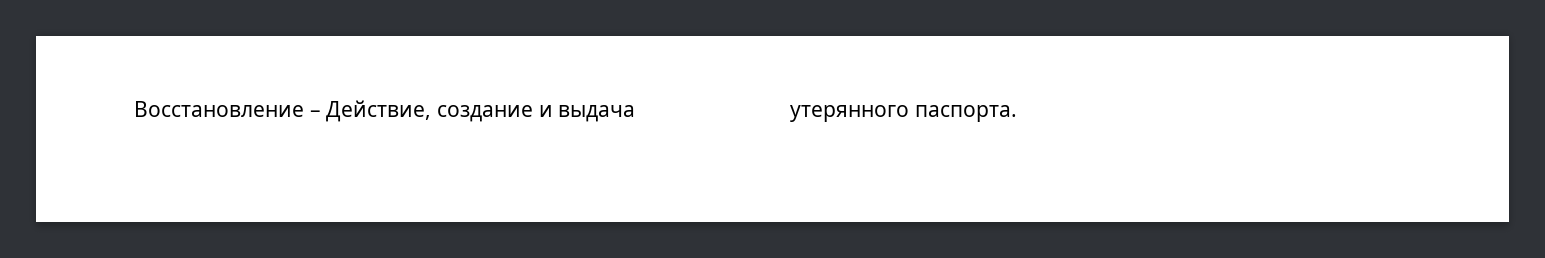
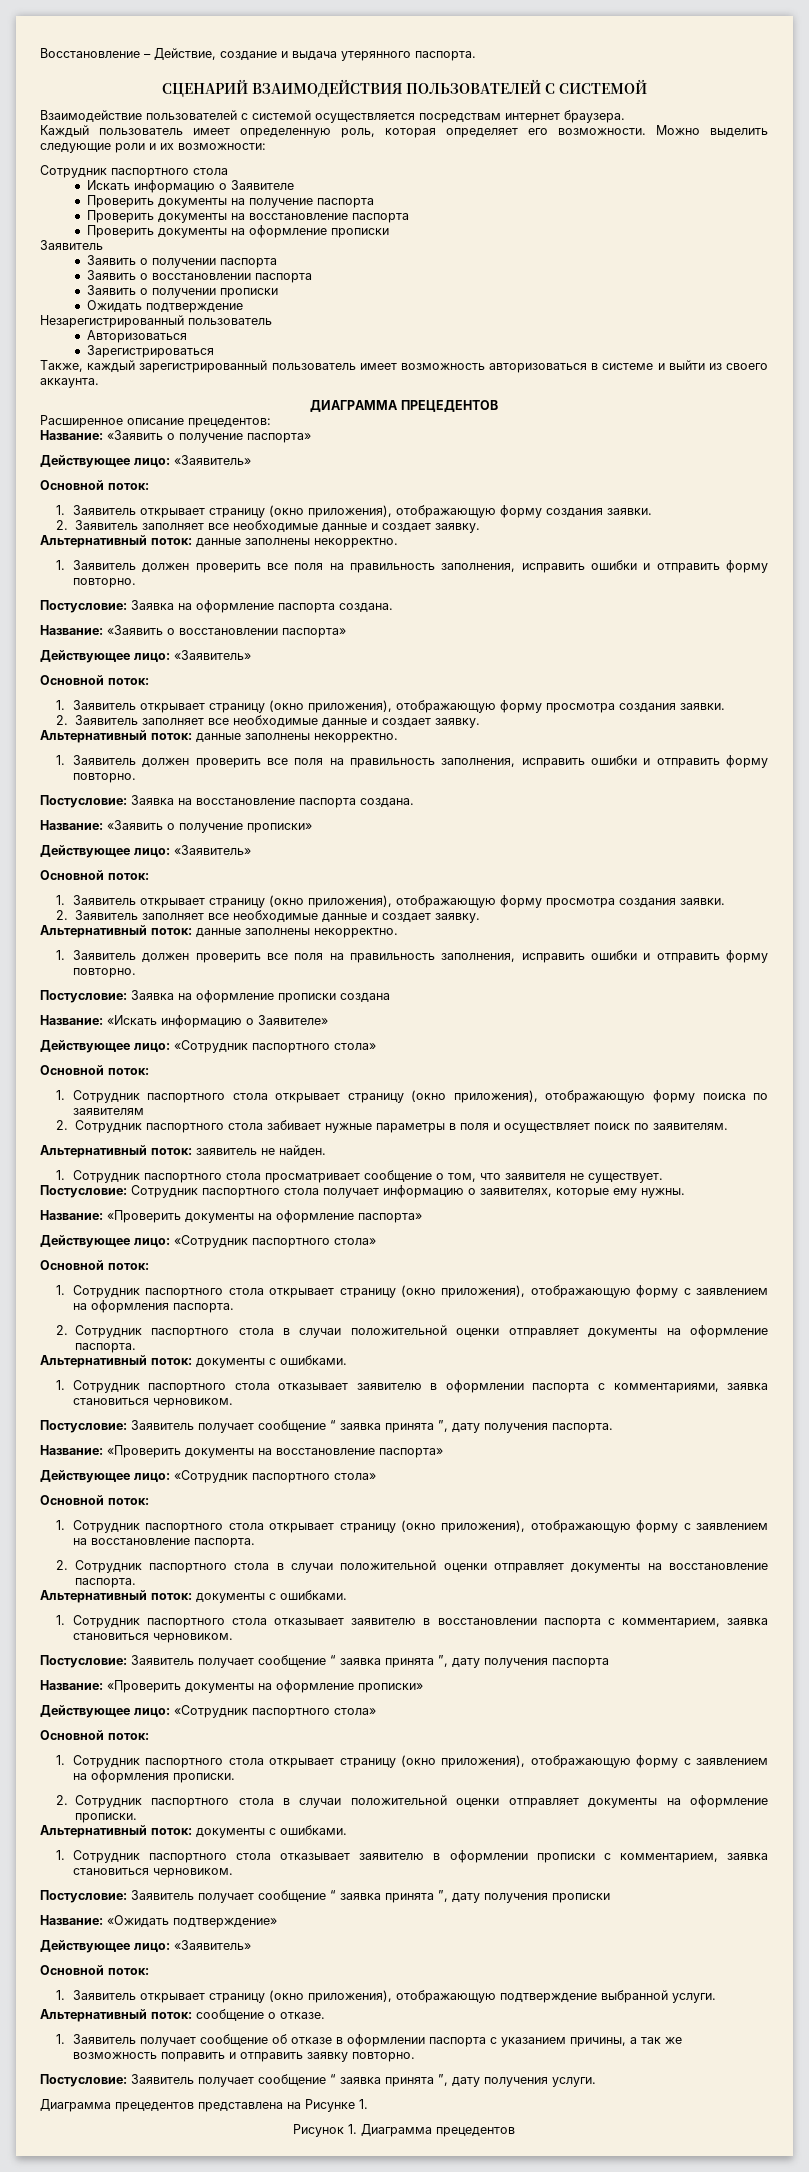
+ СЦЕНАРИЙ ВЗАИМОДЕЙСТВИЯ ПОЛЬЗОВАТЕЛЕЙ С СИСТЕМОЙ
+ Взаимодействие пользователей с системой осуществляется посредствам интернет браузера.
+ Каждый пользователь имеет определенную роль, которая определяет его возможности. Можно выделить следующие роли и их возможности:
+ Сотрудник паспортного стола
+ Искать информацию о Заявителе
+ Проверить документы на получение паспорта
+ Проверить документы на восстановление паспорта
+ Проверить документы на оформление прописки
+ Заявитель
+ Заявить о получении паспорта
+ Заявить о восстановлении паспорта
+ Заявить о получении прописки
+ Ожидать подтверждение
+ Незарегистрированный пользователь
+ Авторизоваться
+ Зарегистрироваться
+ Также, каждый зарегистрированный пользователь имеет возможность авторизоваться в системе и выйти из своего аккаунта.
+ ДИАГРАММА ПРЕЦЕДЕНТОВ
+ Расширенное описание прецедентов:
+ Название: «Заявить о получение паспорта»
+ Действующее лицо: «Заявитель»
+ Основной поток:
+ 1. Заявитель открывает страницу (окно приложения), отображающую форму создания заявки.
+ 2. Заявитель заполняет все необходимые данные и создает заявку.
+ Альтернативный поток: данные заполнены некорректно.
+ 1. Заявитель должен проверить все поля на правильность заполнения, исправить ошибки и отправить форму повторно.
+ Постусловие: Заявка на оформление паспорта создана.
+ Название: «Заявить о восстановлении паспорта»
+ Действующее лицо: «Заявитель»
+ Основной поток:
+ 1. Заявитель открывает страницу (окно приложения), отображающую форму просмотра создания заявки.
+ 2. Заявитель заполняет все необходимые данные и создает заявку.
+ Альтернативный поток: данные заполнены некорректно.
+ 1. Заявитель должен проверить все поля на правильность заполнения, исправить ошибки и отправить форму повторно.
+ Постусловие: Заявка на восстановление паспорта создана.
+ Название: «Заявить о получение прописки»
+ Действующее лицо: «Заявитель»
+ Основной поток:
+ 1. Заявитель открывает страницу (окно приложения), отображающую форму просмотра создания заявки.
+ 2. Заявитель заполняет все необходимые данные и создает заявку.
+ Альтернативный поток: данные заполнены некорректно.
+ 1. Заявитель должен проверить все поля на правильность заполнения, исправить ошибки и отправить форму повторно.
+ Постусловие: Заявка на оформление прописки создана
+ Название: «Искать информацию о Заявителе»
+ Действующее лицо: «Сотрудник паспортного стола»
+ Основной поток:
+ 1. Сотрудник паспортного стола открывает страницу (окно приложения), отображающую форму поиска по заявителям
+ 2. Сотрудник паспортного стола забивает нужные параметры в поля и осуществляет поиск по заявителям.
+ Альтернативный поток: заявитель не найден.
+ 1. Сотрудник паспортного стола просматривает сообщение о том, что заявителя не существует.
+ Постусловие: Сотрудник паспортного стола получает информацию о заявителях, которые ему нужны.
+ Название: «Проверить документы на оформление паспорта»
+ Действующее лицо: «Сотрудник паспортного стола»
+ Основной поток:
+ 1. Сотрудник паспортного стола открывает страницу (окно приложения), отображающую форму с заявлением на оформления паспорта.
+ 2. Сотрудник паспортного стола в случаи положительной оценки отправляет документы на оформление паспорта.
+ Альтернативный поток: документы с ошибками.
+ 1. Сотрудник паспортного стола отказывает заявителю в оформлении паспорта с комментариями, заявка становиться черновиком.
+ Постусловие: Заявитель получает сообщение “ заявка принята ”, дату получения паспорта.
+ Название: «Проверить документы на восстановление паспорта»
+ Действующее лицо: «Сотрудник паспортного стола»
+ Основной поток:
+ 1. Сотрудник паспортного стола открывает страницу (окно приложения), отображающую форму с заявлением на восстановление паспорта.
+ 2. Сотрудник паспортного стола в случаи положительной оценки отправляет документы на восстановление паспорта.
+ Альтернативный поток: документы с ошибками.
+ 1. Сотрудник паспортного стола отказывает заявителю в восстановлении паспорта с комментарием, заявка становиться черновиком.
+ Постусловие: Заявитель получает сообщение “ заявка принята ”, дату получения паспорта
+ Название: «Проверить документы на оформление прописки»
+ Действующее лицо: «Сотрудник паспортного стола»
+ Основной поток:
+ 1. Сотрудник паспортного стола открывает страницу (окно приложения), отображающую форму с заявлением на оформления прописки.
+ 2. Сотрудник паспортного стола в случаи положительной оценки отправляет документы на оформление прописки.
+ Альтернативный поток: документы с ошибками.
+ 1. Сотрудник паспортного стола отказывает заявителю в оформлении прописки с комментарием, заявка становиться черновиком.
+ Постусловие: Заявитель получает сообщение “ заявка принята ”, дату получения прописки
+ Название: «Ожидать подтверждение»
+ Действующее лицо: «Заявитель»
+ Основной поток:
+ 1. Заявитель открывает страницу (окно приложения), отображающую подтверждение выбранной услуги.
+ Альтернативный поток: сообщение о отказе.
+ 1. Заявитель получает сообщение об отказе в оформлении паспорта с указанием причины, а так же возможность поправить и отправить заявку повторно.
+ Постусловие: Заявитель получает сообщение “ заявка принята ”, дату получения услуги.
+ Диаграмма прецедентов представлена на Рисунке 1.
+ Рисунок 1. Диаграмма прецедентов

